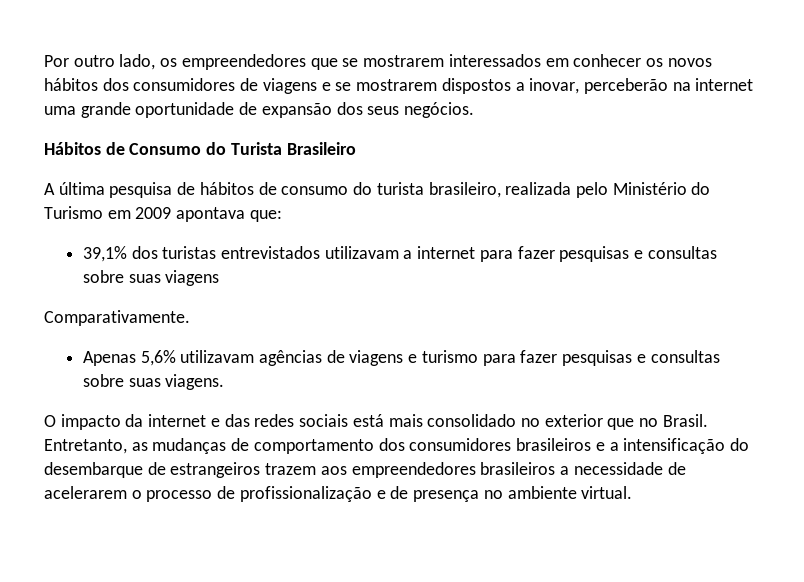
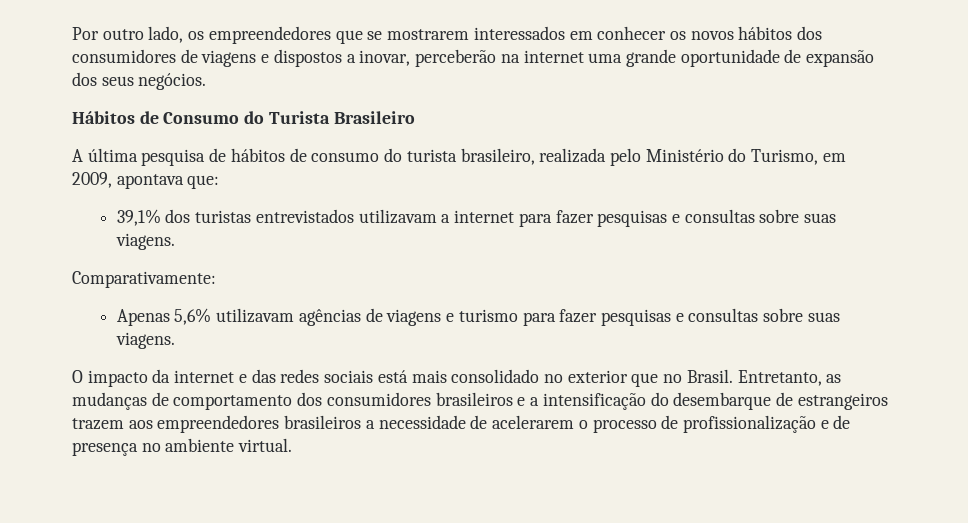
- Por outro lado, os empreendedores que se mostrarem interessados em conhecer os novos hábitos dos consumidores de viagens e se mostrarem dispostos a inovar, perceberão na internet uma grande oportunidade de expansão dos seus negócios.
+ Por outro lado, os empreendedores que se mostrarem interessados em conhecer os novos hábitos dos consumidores de viagens e dispostos a inovar, perceberão na internet uma grande oportunidade de expansão dos seus negócios.
- A última pesquisa de hábitos de consumo do turista brasileiro, realizada pelo Ministério do Turismo em 2009 apontava que:
+ A última pesquisa de hábitos de consumo do turista brasileiro, realizada pelo Ministério do Turismo, em 2009, apontava que:
- 39,1% dos turistas entrevistados utilizavam a internet para fazer pesquisas e consultas sobre suas viagens
- Comparativamente.
+ 39,1% dos turistas entrevistados utilizavam a internet para fazer pesquisas e consultas sobre suas viagens.
+ Comparativamente:

